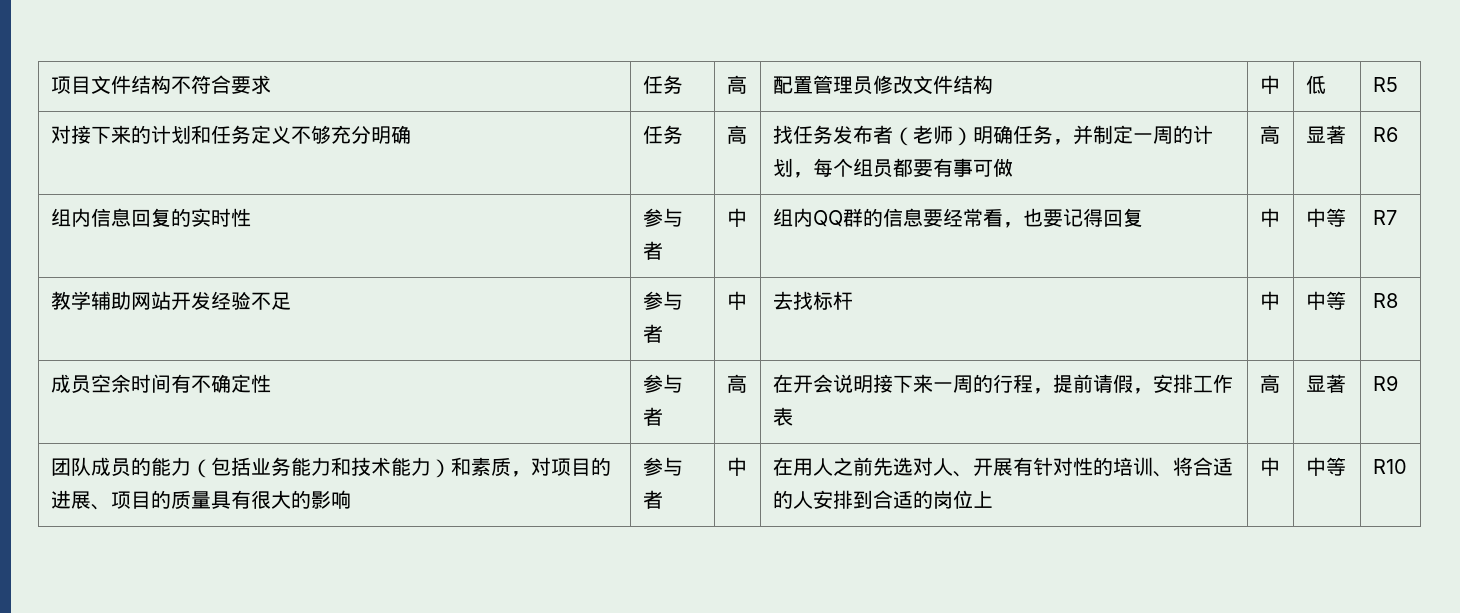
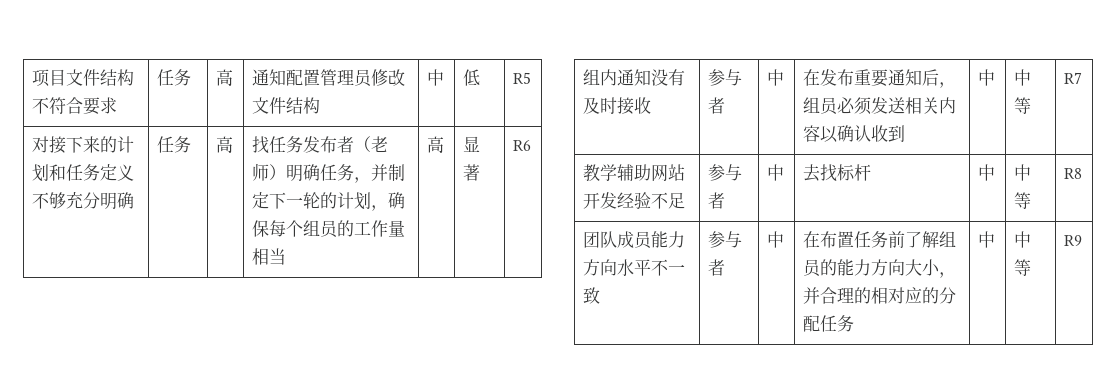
- 项目文件结构不符合要求 | 任务 | 高 | 配置管理员修改文件结构 | 中 | 低 | R5
+ 项目文件结构不符合要求 | 任务 | 高 | 通知配置管理员修改文件结构 | 中 | 低 | R5
- 对接下来的计划和任务定义不够充分明确 | 任务 | 高 | 找任务发布者（老师）明确任务，并制定一周的计划，每个组员都要有事可做 | 高 | 显著 | R6
+ 对接下来的计划和任务定义不够充分明确 | 任务 | 高 | 找任务发布者（老师）明确任务，并制定下一轮的计划，确保每个组员的工作量相当 | 高 | 显著 | R6
- 组内信息回复的实时性 | 参与者 | 中 | 组内QQ群的信息要经常看，也要记得回复 | 中 | 中等 | R7
+ 组内通知没有及时接收 | 参与者 | 中 | 在发布重要通知后，组员必须发送相关内容以确认收到 | 中 | 中等 | R7
- 成员空余时间有不确定性 | 参与者 | 高 | 在开会说明接下来一周的行程，提前请假，安排工作表 | 高 | 显著 | R9
- 团队成员的能力（包括业务能力和技术能力）和素质，对项目的进展、项目的质量具有很大的影响 | 参与者 | 中 | 在用人之前先选对人、开展有针对性的培训、将合适的人安排到合适的岗位上 | 中 | 中等 | R10
+ 团队成员能力方向水平不一致 | 参与者 | 中 | 在布置任务前了解组员的能力方向大小，并合理的相对应的分配任务 | 中 | 中等 | R9

